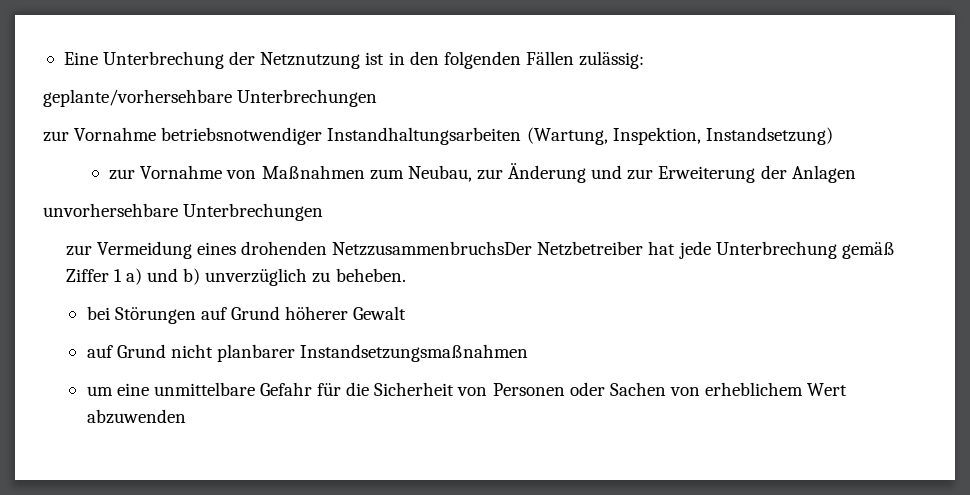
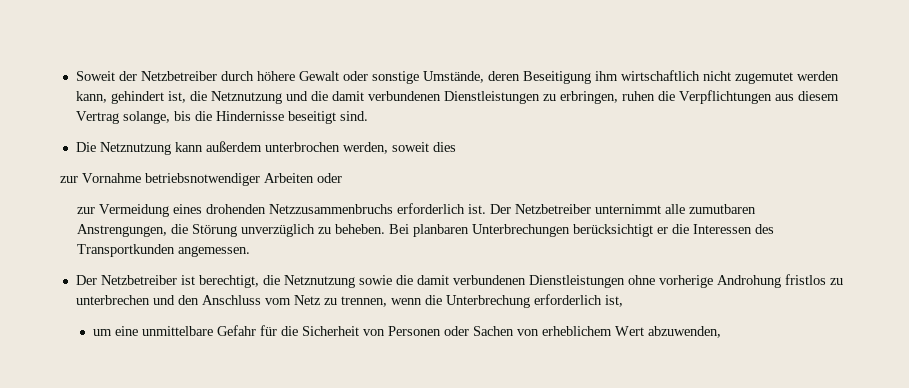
- Eine Unterbrechung der Netznutzung ist in den folgenden Fällen zulässig:
- geplante/vorhersehbare Unterbrechungen
- zur Vornahme betriebsnotwendiger Instandhaltungsarbeiten (Wartung, Inspektion, Instandsetzung)
- zur Vornahme von Maßnahmen zum Neubau, zur Änderung und zur Erweiterung der Anlagen
- unvorhersehbare Unterbrechungen
- zur Vermeidung eines drohenden NetzzusammenbruchsDer Netzbetreiber hat jede Unterbrechung gemäß Ziffer 1 a) und b) unverzüglich zu beheben.
- bei Störungen auf Grund höherer Gewalt
- auf Grund nicht planbarer Instandsetzungsmaßnahmen
+ Soweit der Netzbetreiber durch höhere Gewalt oder sonstige Umstände, deren Beseitigung ihm wirtschaftlich nicht zugemutet werden kann, gehindert ist, die Netznutzung und die damit verbundenen Dienstleistungen zu erbringen, ruhen die Verpflichtungen aus diesem Vertrag solange, bis die Hindernisse beseitigt sind.
+ Die Netznutzung kann außerdem unterbrochen werden, soweit dies
+ zur Vornahme betriebsnotwendiger Arbeiten oder
+ zur Vermeidung eines drohenden Netzzusammenbruchs erforderlich ist. Der Netzbetreiber unternimmt alle zumutbaren Anstrengungen, die Störung unverzüglich zu beheben. Bei planbaren Unterbrechungen berücksichtigt er die Interessen des Transportkunden angemessen.
+ Der Netzbetreiber ist berechtigt, die Netznutzung sowie die damit verbundenen Dienstleistungen ohne vorherige Androhung fristlos zu unterbrechen und den Anschluss vom Netz zu trennen, wenn die Unterbrechung erforderlich ist,
- um eine unmittelbare Gefahr für die Sicherheit von Personen oder Sachen von erheblichem Wert abzuwenden
+ um eine unmittelbare Gefahr für die Sicherheit von Personen oder Sachen von erheblichem Wert abzuwenden,

